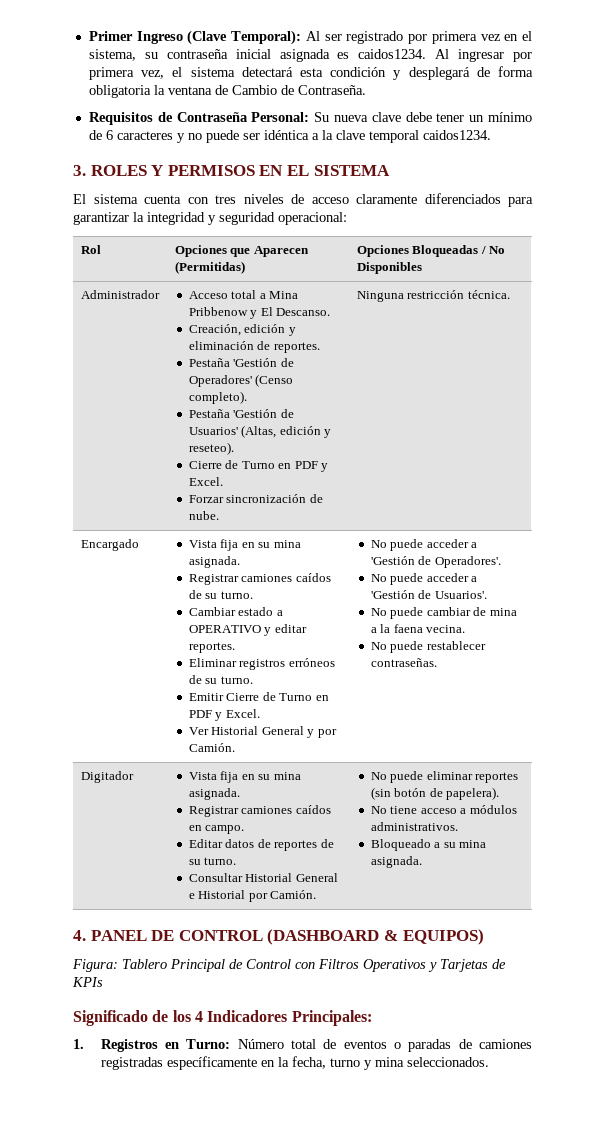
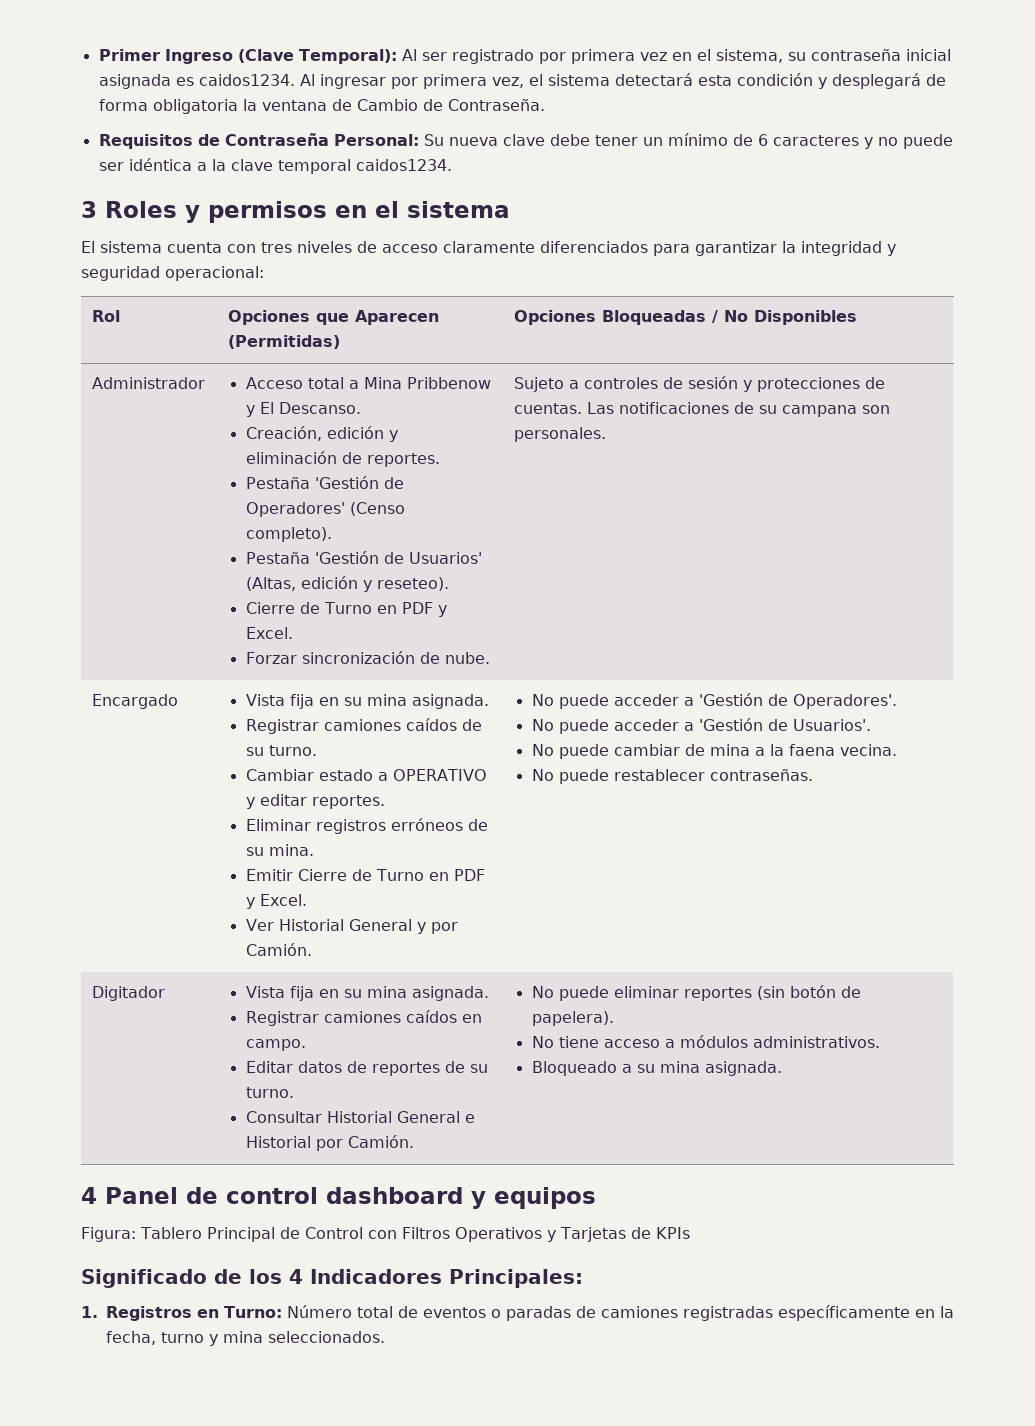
- 3. ROLES Y PERMISOS EN EL SISTEMA
+ 3 Roles y permisos en el sistema
- Ninguna restricción técnica.
+ Sujeto a controles de sesión y protecciones de cuentas. Las notificaciones de su campana son personales.
- Eliminar registros erróneos de su turno.
+ Eliminar registros erróneos de su mina.
- 4. PANEL DE CONTROL (DASHBOARD & EQUIPOS)
+ 4 Panel de control dashboard y equipos

